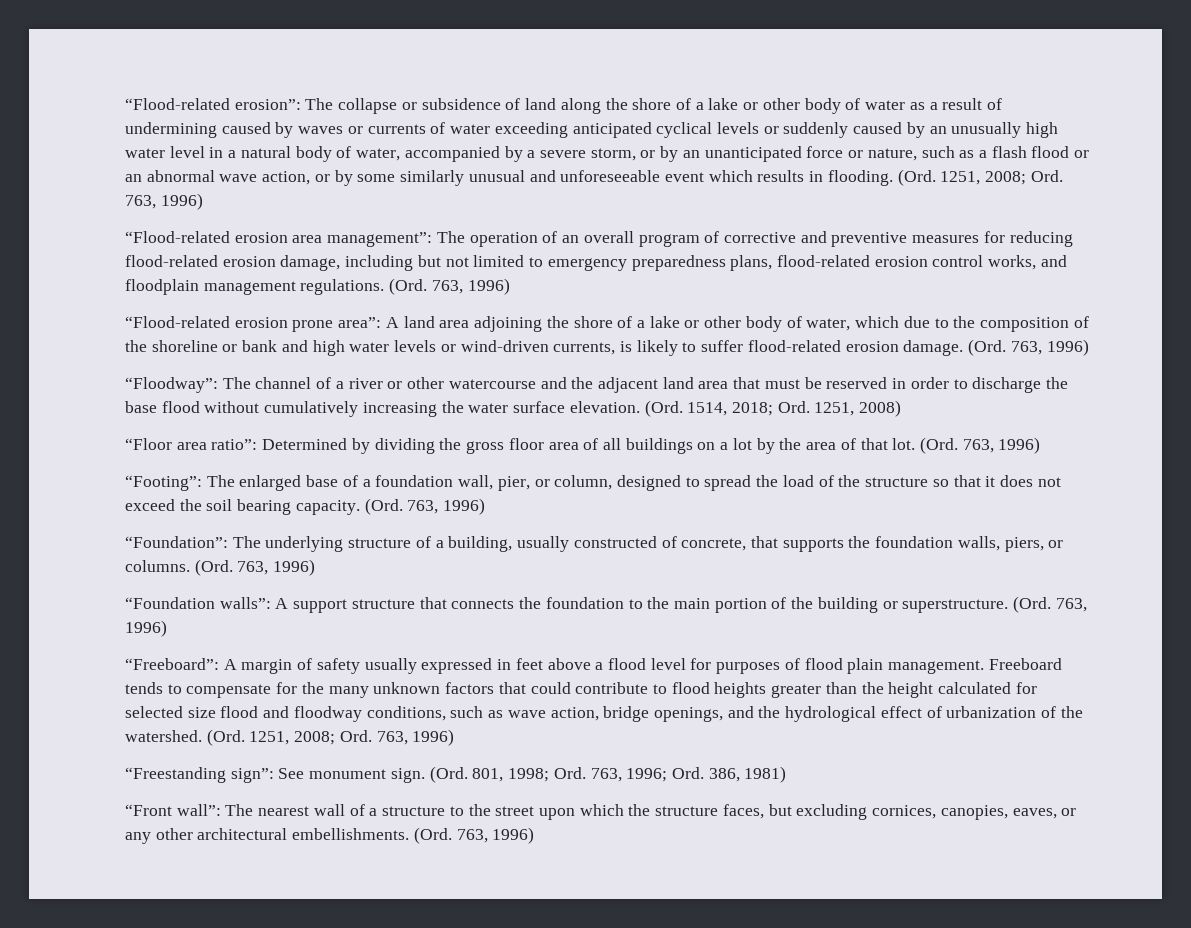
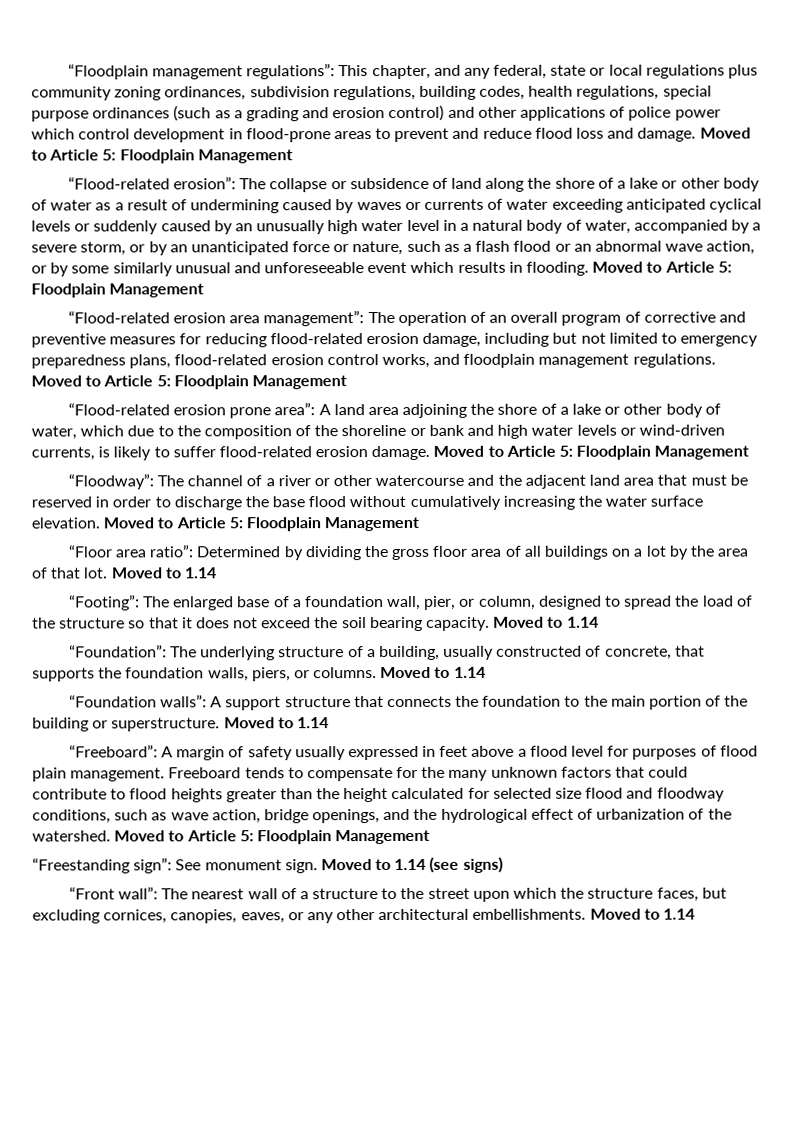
+ “Floodplain management regulations”: This chapter, and any federal, state or local regulations plus community zoning ordinances, subdivision regulations, building codes, health regulations, special purpose ordinances (such as a grading and erosion control) and other applications of police power which control development in flood-prone areas to prevent and reduce flood loss and damage. Moved to Article 5: Floodplain Management
- The collapse or subsidence of land along the shore of a lake or other body of water as a result of undermining caused by waves or currents of water exceeding anticipated cyclical levels or suddenly caused by an unusually high water level in a natural body of water, accompanied by a severe storm, or by an unanticipated force or nature, such as a flash flood or an abnormal wave action, or by some similarly unusual and unforeseeable event which results in flooding. (Ord. 1251, 2008; Ord. 763, 1996)
+ The collapse or subsidence of land along the shore of a lake or other body of water as a result of undermining caused by waves or currents of water exceeding anticipated cyclical levels or suddenly caused by an unusually high water level in a natural body of water, accompanied by a severe storm, or by an unanticipated force or nature, such as a flash flood or an abnormal wave action, or by some similarly unusual and unforeseeable event which results in flooding. Moved to Article 5: Floodplain Management
- “Flood-related erosion area management”: The operation of an overall program of corrective and preventive measures for reducing flood-related erosion damage, including but not limited to emergency preparedness plans, flood-related erosion control works, and floodplain management regulations. (Ord. 763, 1996)
+ “Flood-related erosion area management”: The operation of an overall program of corrective and preventive measures for reducing flood-related erosion damage, including but not limited to emergency preparedness plans, flood-related erosion control works, and floodplain management regulations. Moved to Article 5: Floodplain Management
- “Flood-related erosion prone area”: A land area adjoining the shore of a lake or other body of water, which due to the composition of the shoreline or bank and high water levels or wind-driven currents, is likely to suffer flood-related erosion damage. (Ord. 763, 1996)
+ “Flood-related erosion prone area”: A land area adjoining the shore of a lake or other body of water, which due to the composition of the shoreline or bank and high water levels or wind-driven currents, is likely to suffer flood-related erosion damage. Moved to Article 5: Floodplain Management
- “Floodway”: The channel of a river or other watercourse and the adjacent land area that must be reserved in order to discharge the base flood without cumulatively increasing the water surface elevation. (Ord. 1514, 2018; Ord. 1251, 2008)
+ “Floodway”: The channel of a river or other watercourse and the adjacent land area that must be reserved in order to discharge the base flood without cumulatively increasing the water surface elevation. Moved to Article 5: Floodplain Management
- “Floor area ratio”: Determined by dividing the gross floor area of all buildings on a lot by the area of that lot. (Ord. 763, 1996)
+ “Floor area ratio”: Determined by dividing the gross floor area of all buildings on a lot by the area of that lot. Moved to 1.14
- “Footing”: The enlarged base of a foundation wall, pier, or column, designed to spread the load of the structure so that it does not exceed the soil bearing capacity. (Ord. 763, 1996)
+ “Footing”: The enlarged base of a foundation wall, pier, or column, designed to spread the load of the structure so that it does not exceed the soil bearing capacity. Moved to 1.14
- “Foundation”: The underlying structure of a building, usually constructed of concrete, that supports the foundation walls, piers, or columns. (Ord. 763, 1996)
+ “Foundation”: The underlying structure of a building, usually constructed of concrete, that supports the foundation walls, piers, or columns. Moved to 1.14
- “Foundation walls”: A support structure that connects the foundation to the main portion of the building or superstructure. (Ord. 763, 1996)
+ “Foundation walls”: A support structure that connects the foundation to the main portion of the building or superstructure. Moved to 1.14
- Freeboard tends to compensate for the many unknown factors that could contribute to flood heights greater than the height calculated for selected size flood and floodway conditions, such as wave action, bridge openings, and the hydrological effect of urbanization of the watershed. (Ord. 1251, 2008; Ord. 763, 1996)
+ Freeboard tends to compensate for the many unknown factors that could contribute to flood heights greater than the height calculated for selected size flood and floodway conditions, such as wave action, bridge openings, and the hydrological effect of urbanization of the watershed. Moved to Article 5: Floodplain Management
- (Ord. 801, 1998; Ord. 763, 1996; Ord. 386, 1981)
+ Moved to 1.14 (see signs)
- “Front wall”: The nearest wall of a structure to the street upon which the structure faces, but excluding cornices, canopies, eaves, or any other architectural embellishments. (Ord. 763, 1996)
+ “Front wall”: The nearest wall of a structure to the street upon which the structure faces, but excluding cornices, canopies, eaves, or any other architectural embellishments. Moved to 1.14

